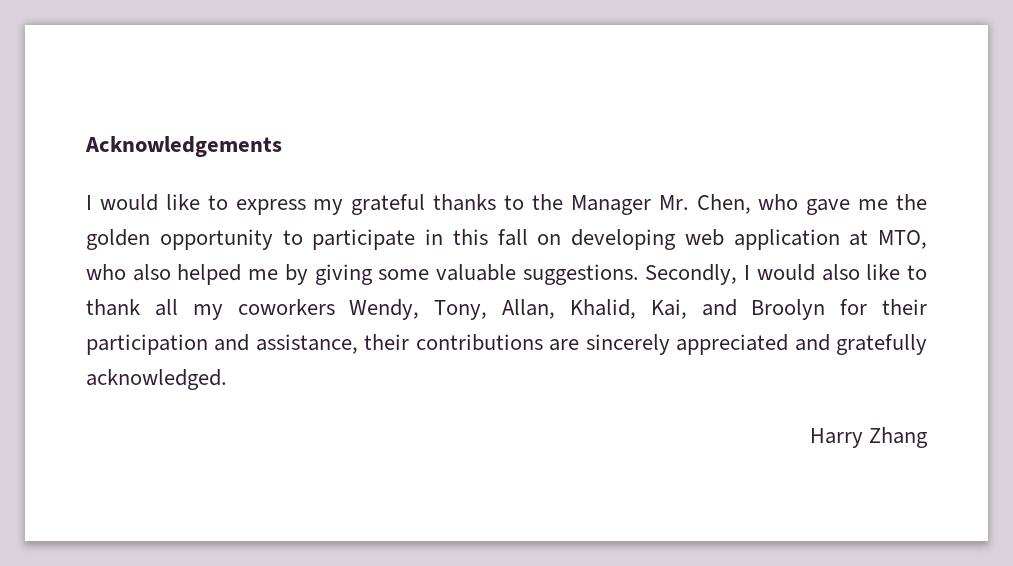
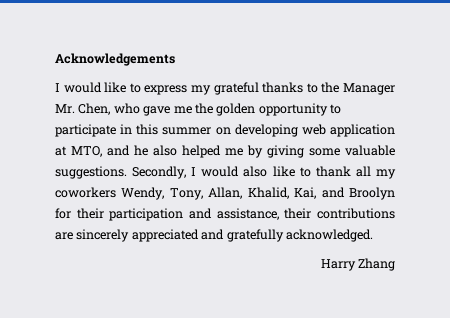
- I would like to express my grateful thanks to the Manager Mr. Chen, who gave me the golden opportunity to participate in this fall on developing web application at MTO, who also helped me by giving some valuable suggestions.
+ I would like to express my grateful thanks to the Manager Mr. Chen, who gave me the golden opportunity to participate in this summer on developing web application at MTO, and he also helped me by giving some valuable suggestions.

